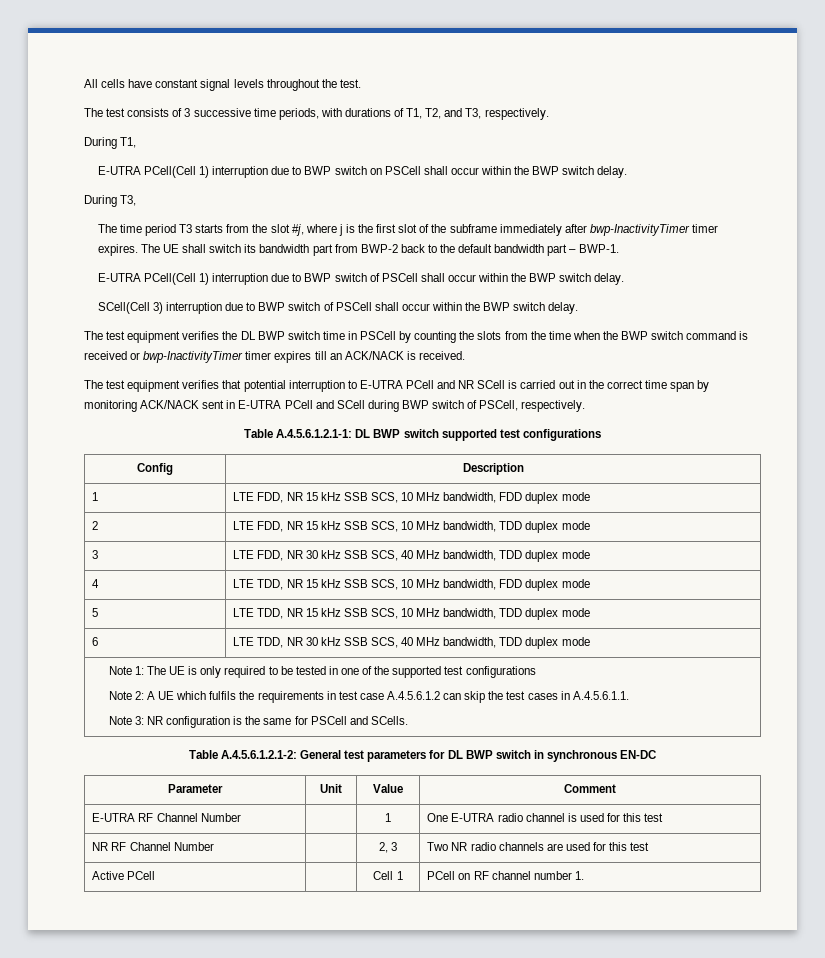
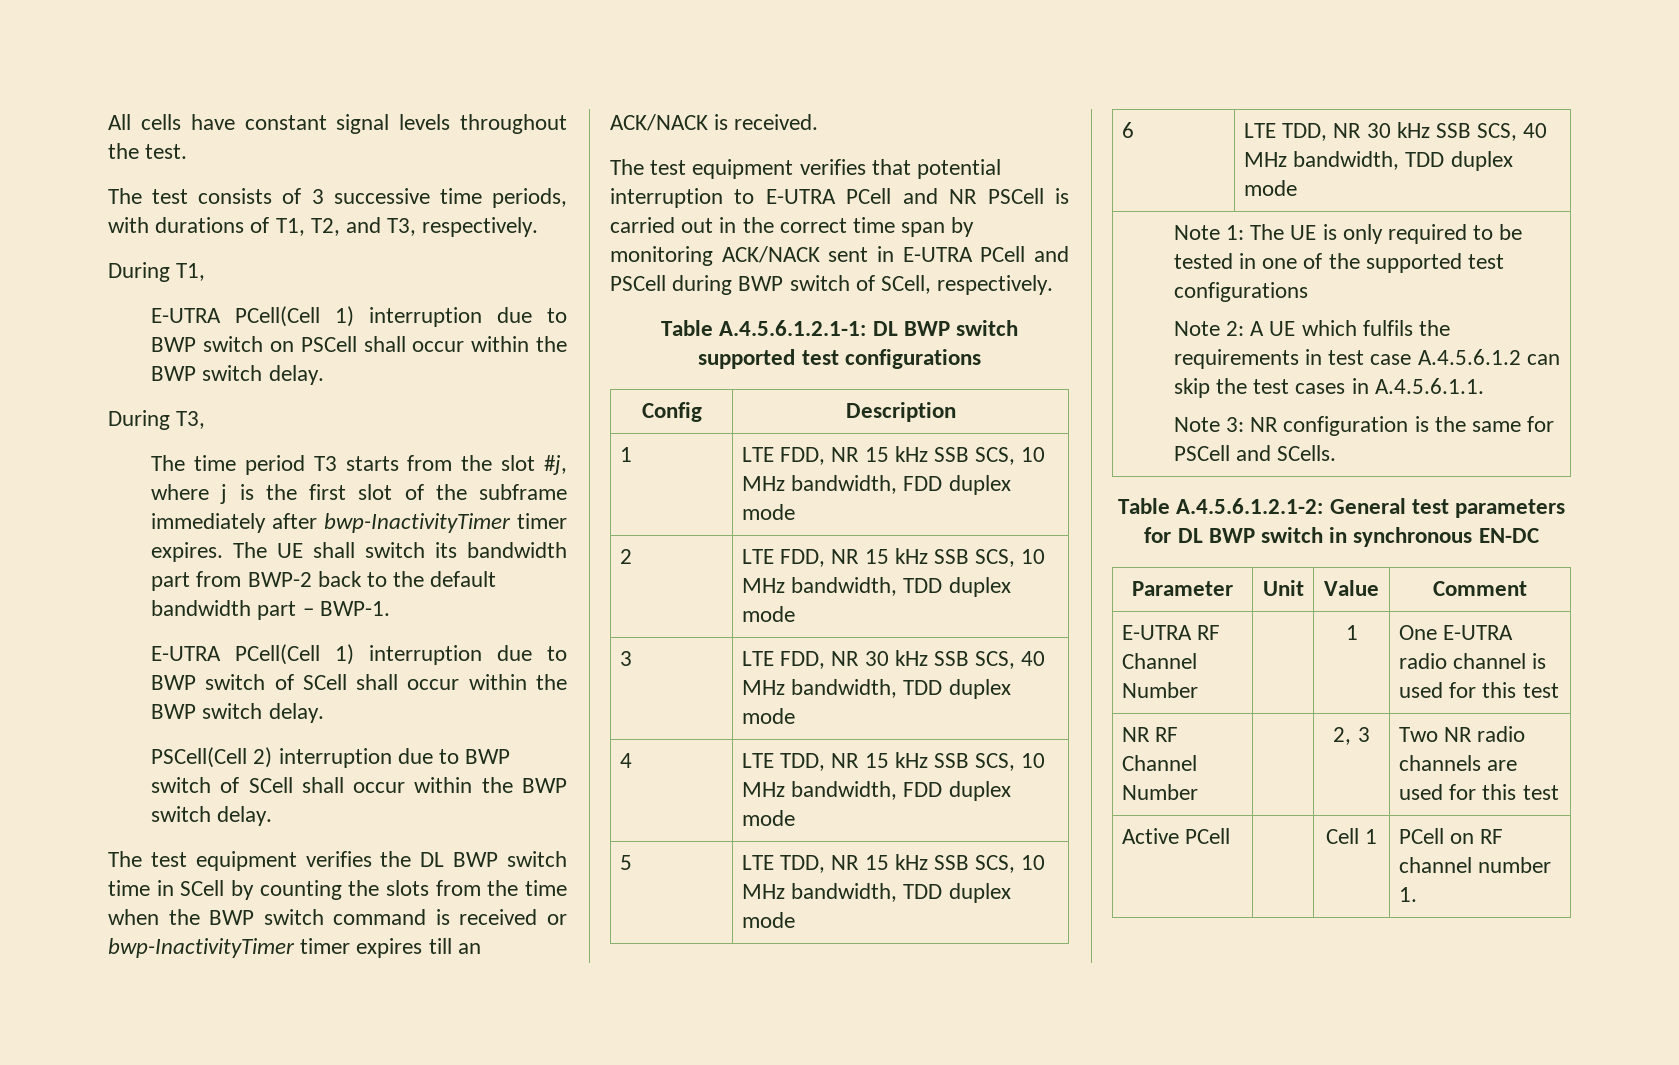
- E-UTRA PCell(Cell 1) interruption due to BWP switch of PSCell shall occur within the BWP switch delay.
- SCell(Cell 3) interruption due to BWP switch of PSCell shall occur within the BWP switch delay.
+ E-UTRA PCell(Cell 1) interruption due to BWP switch of SCell shall occur within the BWP switch delay.
+ PSCell(Cell 2) interruption due to BWP switch of SCell shall occur within the BWP switch delay.
- The test equipment verifies the DL BWP switch time in PSCell by counting the slots from the time when the BWP switch command is received or bwp-InactivityTimer timer expires till an ACK/NACK is received.
+ The test equipment verifies the DL BWP switch time in SCell by counting the slots from the time when the BWP switch command is received or bwp-InactivityTimer timer expires till an ACK/NACK is received.
- The test equipment verifies that potential interruption to E-UTRA PCell and NR SCell is carried out in the correct time span by monitoring ACK/NACK sent in E-UTRA PCell and SCell during BWP switch of PSCell, respectively.
+ The test equipment verifies that potential interruption to E-UTRA PCell and NR PSCell is carried out in the correct time span by monitoring ACK/NACK sent in E-UTRA PCell and PSCell during BWP switch of SCell, respectively.

